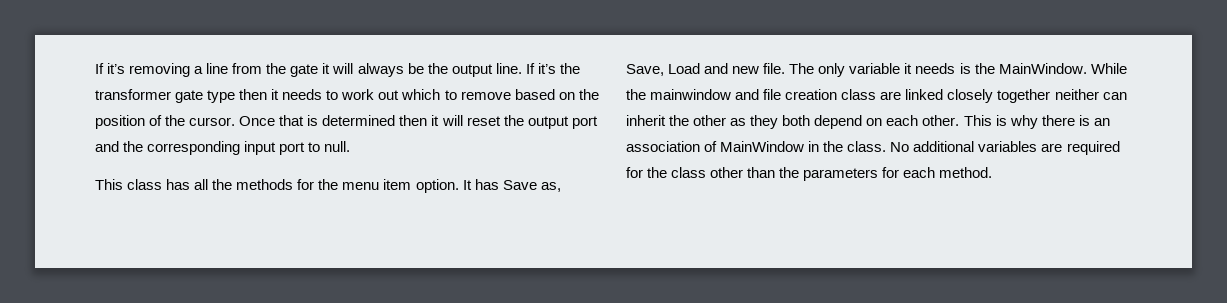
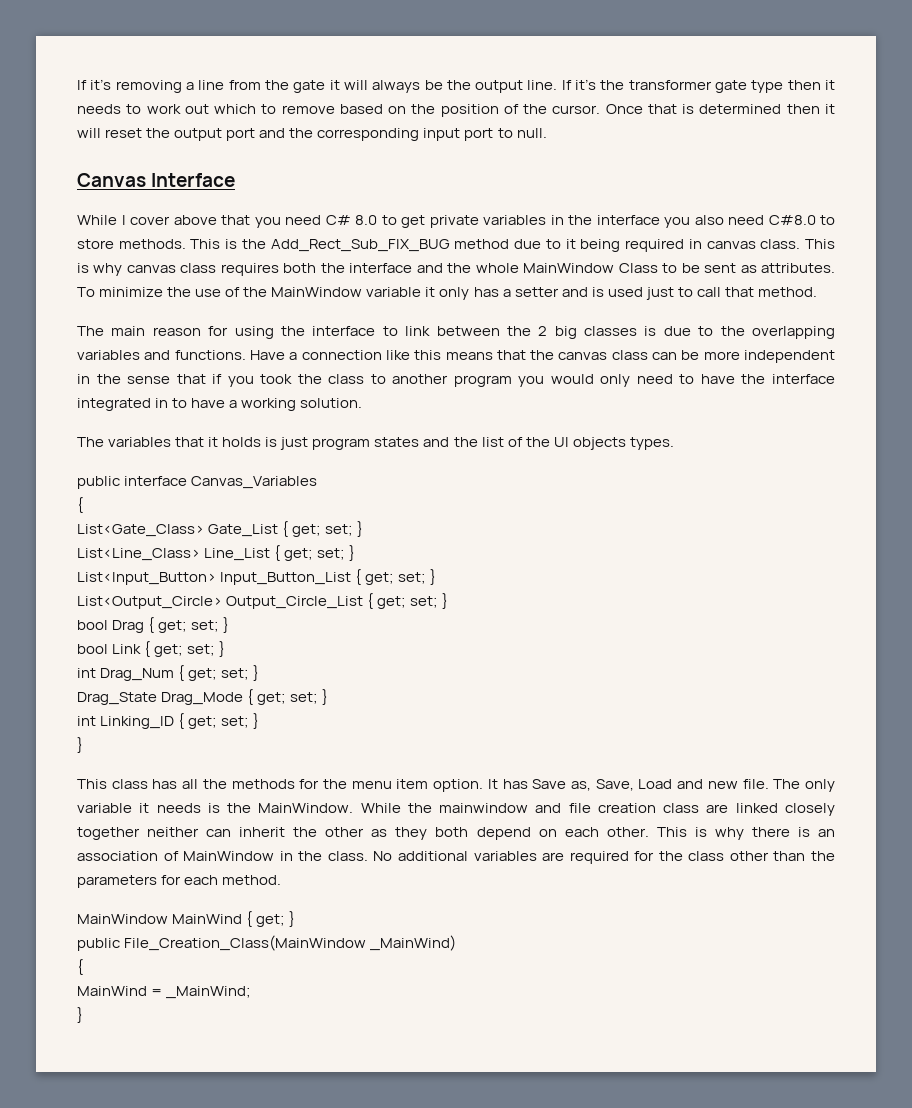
+ Canvas Interface
+ While I cover above that you need C# 8.0 to get private variables in the interface you also need C#8.0 to store methods. This is the Add_Rect_Sub_FIX_BUG method due to it being required in canvas class. This is why canvas class requires both the interface and the whole MainWindow Class to be sent as attributes. To minimize the use of the MainWindow variable it only has a setter and is used just to call that method.
+ The main reason for using the interface to link between the 2 big classes is due to the overlapping variables and functions. Have a connection like this means that the canvas class can be more independent in the sense that if you took the class to another program you would only need to have the interface integrated in to have a working solution.
+ The variables that it holds is just program states and the list of the UI objects types.
+ public interface Canvas_Variables
+ {
+ List<Gate_Class> Gate_List { get; set; }
+ List<Line_Class> Line_List { get; set; }
+ List<Input_Button> Input_Button_List { get; set; }
+ List<Output_Circle> Output_Circle_List { get; set; }
+ bool Drag { get; set; }
+ bool Link { get; set; }
+ int Drag_Num { get; set; }
+ Drag_State Drag_Mode { get; set; }
+ int Linking_ID { get; set; }
+ }
+ MainWindow MainWind { get; }
+ public File_Creation_Class(MainWindow _MainWind)
+ {
+ MainWind = _MainWind;
+ }

